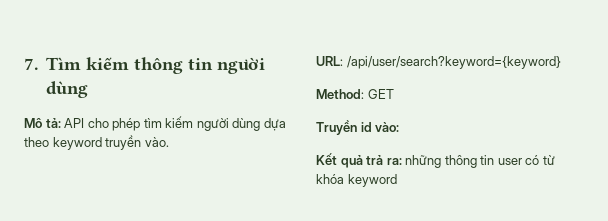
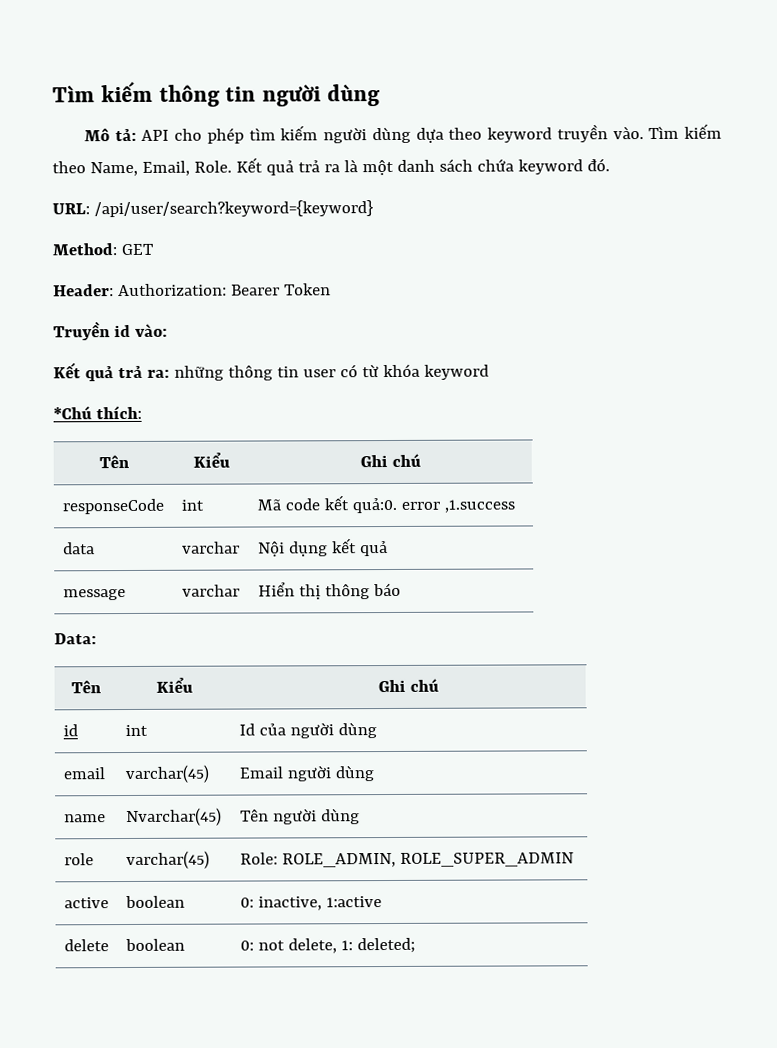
- 7. Tìm kiếm thông tin người dùng
+ Tìm kiếm thông tin người dùng
+ Tìm kiếm theo Name, Email, Role. Kết quả trả ra là một danh sách chứa keyword đó.
+ Header: Authorization: Bearer Token
+ *Chú thích:
+ Tên | Kiểu | Ghi chú
+ responseCode | int | Mã code kết quả:0. error ,1.success
+ data | varchar | Nội dụng kết quả
+ message | varchar | Hiển thị thông báo
+ Data:
+ Tên | Kiểu | Ghi chú
+ id | int | Id của người dùng
+ email | varchar(45) | Email người dùng
+ name | Nvarchar(45) | Tên người dùng
+ role | varchar(45) | Role: ROLE_ADMIN, ROLE_SUPER_ADMIN
+ active | boolean | 0: inactive, 1:active
+ delete | boolean | 0: not delete, 1: deleted;

